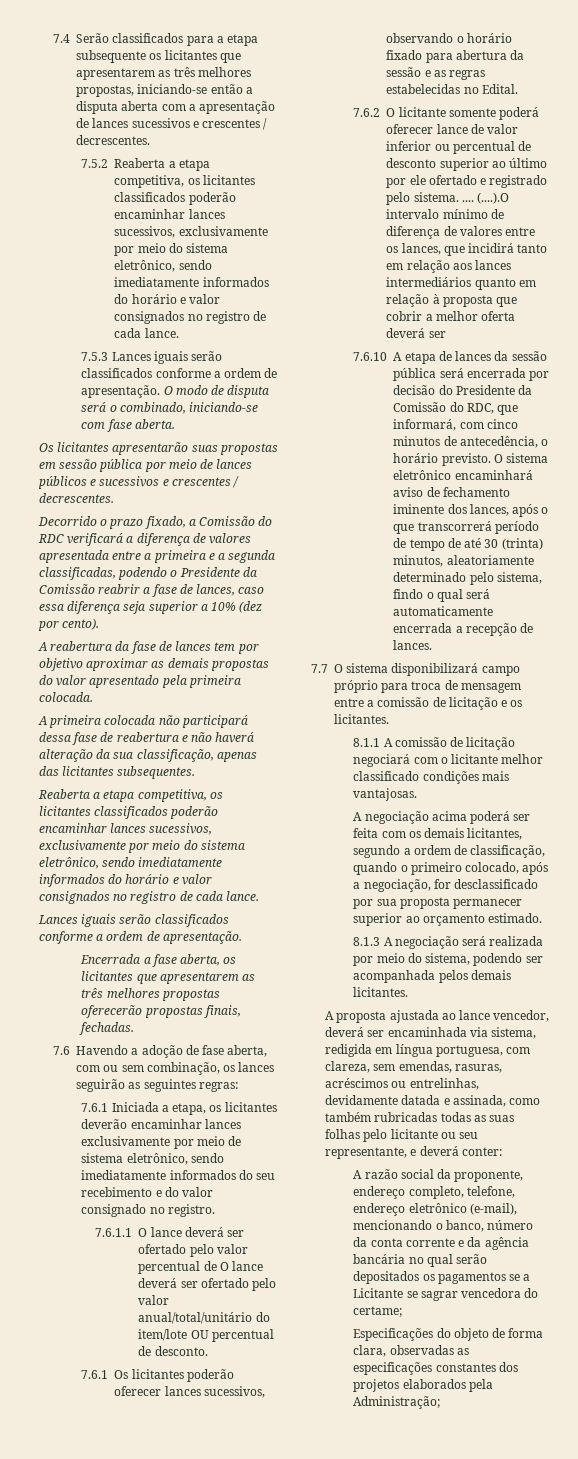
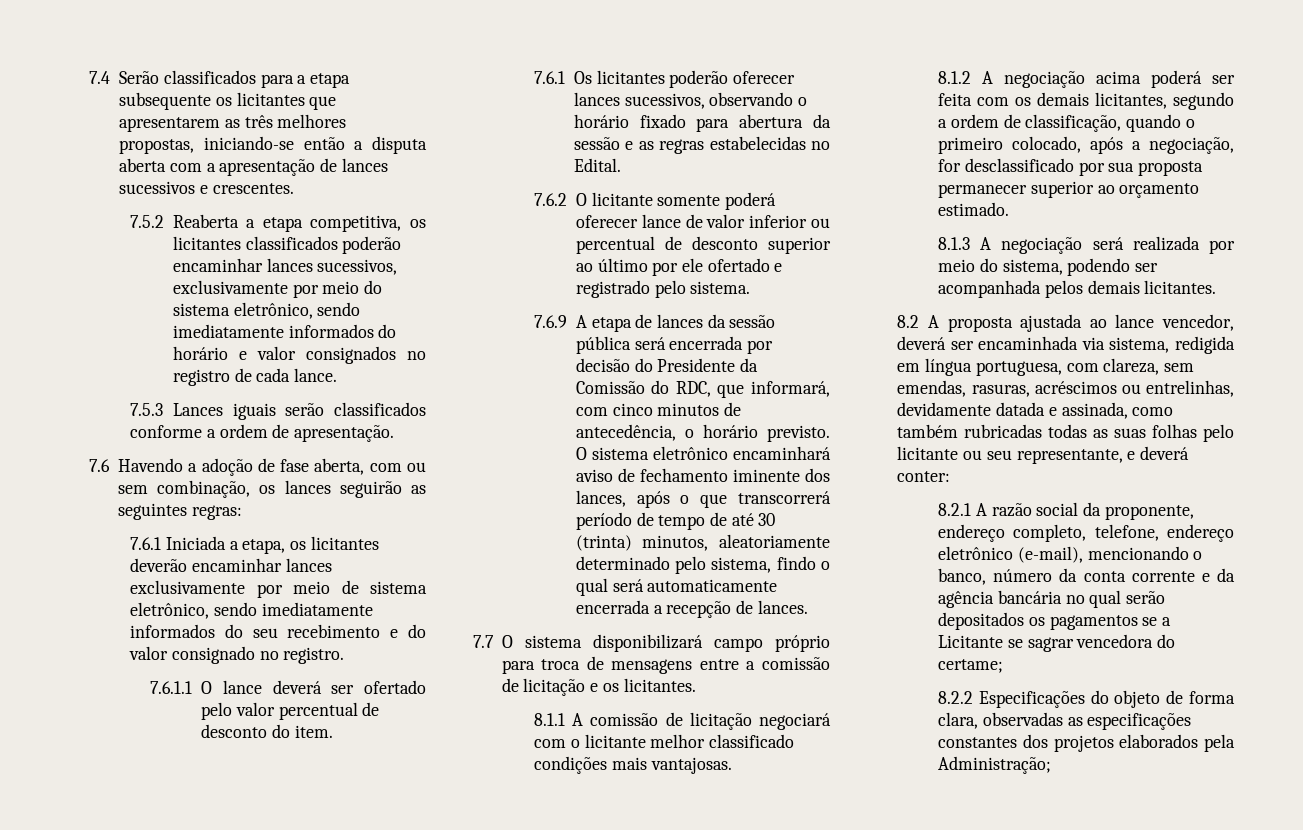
- 7.4 Serão classificados para a etapa subsequente os licitantes que apresentarem as três melhores propostas, iniciando-se então a disputa aberta com a apresentação de lances sucessivos e crescentes / decrescentes.
+ 7.4 Serão classificados para a etapa subsequente os licitantes que apresentarem as três melhores propostas, iniciando-se então a disputa aberta com a apresentação de lances sucessivos e crescentes.
- O modo de disputa será o combinado, iniciando-se com fase aberta.
- Os licitantes apresentarão suas propostas em sessão pública por meio de lances públicos e sucessivos e crescentes / decrescentes.
- Decorrido o prazo fixado, a Comissão do RDC verificará a diferença de valores apresentada entre a primeira e a segunda classificadas, podendo o Presidente da Comissão reabrir a fase de lances, caso essa diferença seja superior a 10% (dez por cento).
- A reabertura da fase de lances tem por objetivo aproximar as demais propostas do valor apresentado pela primeira colocada.
- A primeira colocada não participará dessa fase de reabertura e não haverá alteração da sua classificação, apenas das licitantes subsequentes.
- Reaberta a etapa competitiva, os licitantes classificados poderão encaminhar lances sucessivos, exclusivamente por meio do sistema eletrônico, sendo imediatamente informados do horário e valor consignados no registro de cada lance.
- Lances iguais serão classificados conforme a ordem de apresentação.
- Encerrada a fase aberta, os licitantes que apresentarem as três melhores propostas oferecerão propostas finais, fechadas.
- 7.6.1.1 O lance deverá ser ofertado pelo valor percentual de O lance deverá ser ofertado pelo valor anual/total/unitário do item/lote OU percentual de desconto.
+ 7.6.1.1 O lance deverá ser ofertado pelo valor percentual de desconto do item.
- 7.6.2 O licitante somente poderá oferecer lance de valor inferior ou percentual de desconto superior ao último por ele ofertado e registrado pelo sistema. .... (....).O intervalo mínimo de diferença de valores entre os lances, que incidirá tanto em relação aos lances intermediários quanto em relação à proposta que cobrir a melhor oferta deverá ser
- 7.6.10 A etapa de lances da sessão pública será encerrada por decisão do Presidente da Comissão do RDC, que informará, com cinco minutos de antecedência, o horário previsto.
+ 7.6.2 O licitante somente poderá oferecer lance de valor inferior ou percentual de desconto superior ao último por ele ofertado e registrado pelo sistema.
+ 7.6.9 A etapa de lances da sessão pública será encerrada por decisão do Presidente da Comissão do RDC, que informará, com cinco minutos de antecedência, o horário previsto.
- 7.7 O sistema disponibilizará campo próprio para troca de mensagem entre a comissão de licitação e os licitantes.
+ 7.7 O sistema disponibilizará campo próprio para troca de mensagens entre a comissão de licitação e os licitantes.
- A negociação acima poderá ser feita com os demais licitantes, segundo a ordem de classificação, quando o primeiro colocado, após a negociação, for desclassificado por sua proposta permanecer superior ao orçamento estimado.
+ 8.1.2 A negociação acima poderá ser feita com os demais licitantes, segundo a ordem de classificação, quando o primeiro colocado, após a negociação, for desclassificado por sua proposta permanecer superior ao orçamento estimado.
- A proposta ajustada ao lance vencedor, deverá ser encaminhada via sistema, redigida em língua portuguesa, com clareza, sem emendas, rasuras, acréscimos ou entrelinhas, devidamente datada e assinada, como também rubricadas todas as suas folhas pelo licitante ou seu representante, e deverá conter:
+ 8.2 A proposta ajustada ao lance vencedor, deverá ser encaminhada via sistema, redigida em língua portuguesa, com clareza, sem emendas, rasuras, acréscimos ou entrelinhas, devidamente datada e assinada, como também rubricadas todas as suas folhas pelo licitante ou seu representante, e deverá conter:
- A razão social da proponente, endereço completo, telefone, endereço eletrônico (e-mail), mencionando o banco, número da conta corrente e da agência bancária no qual serão depositados os pagamentos se a Licitante se sagrar vencedora do certame;
+ 8.2.1 A razão social da proponente, endereço completo, telefone, endereço eletrônico (e-mail), mencionando o banco, número da conta corrente e da agência bancária no qual serão depositados os pagamentos se a Licitante se sagrar vencedora do certame;
- Especificações do objeto de forma clara, observadas as especificações constantes dos projetos elaborados pela Administração;
+ 8.2.2 Especificações do objeto de forma clara, observadas as especificações constantes dos projetos elaborados pela Administração;

